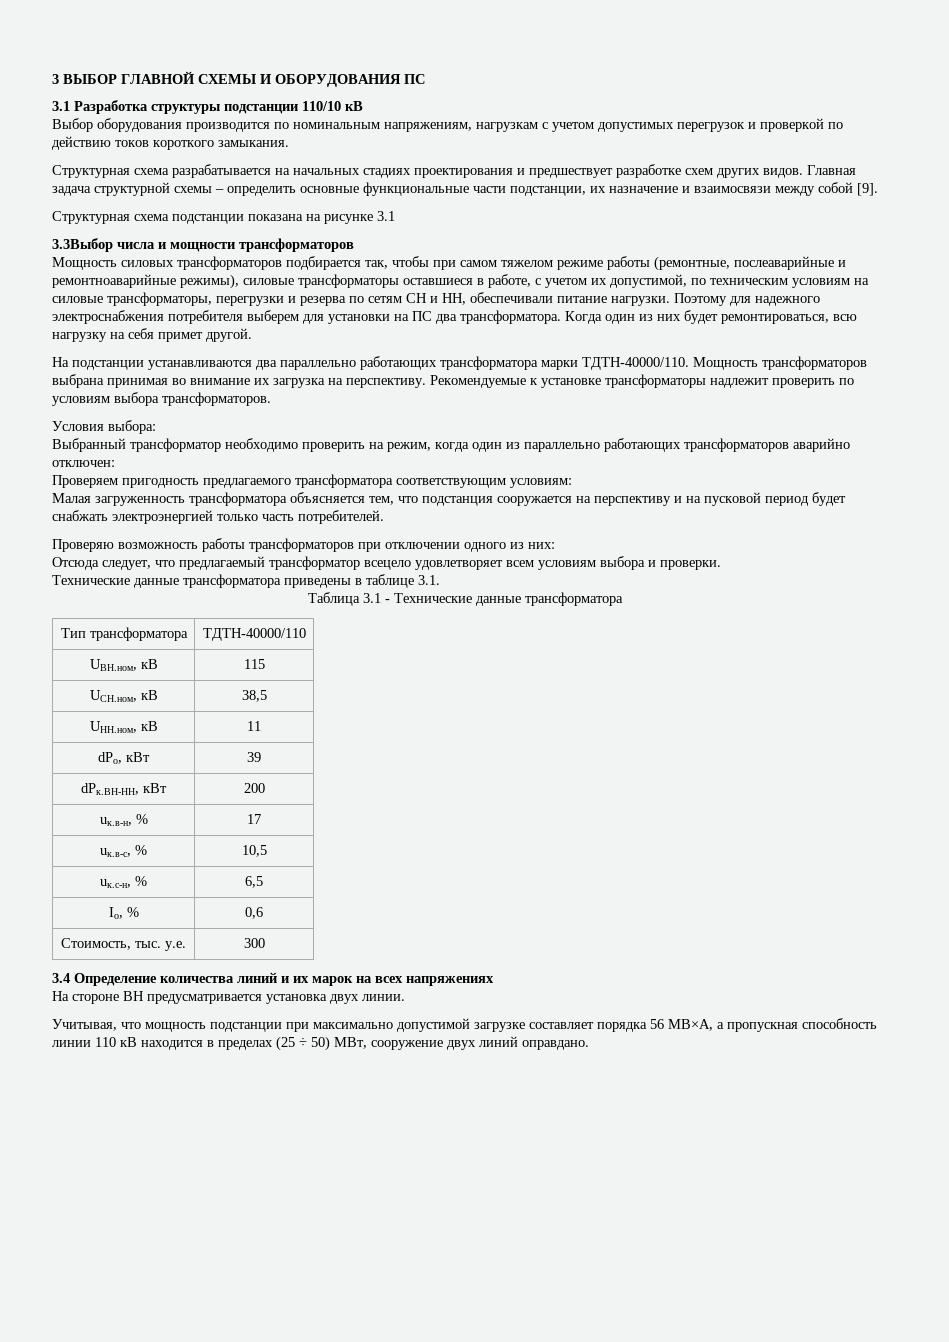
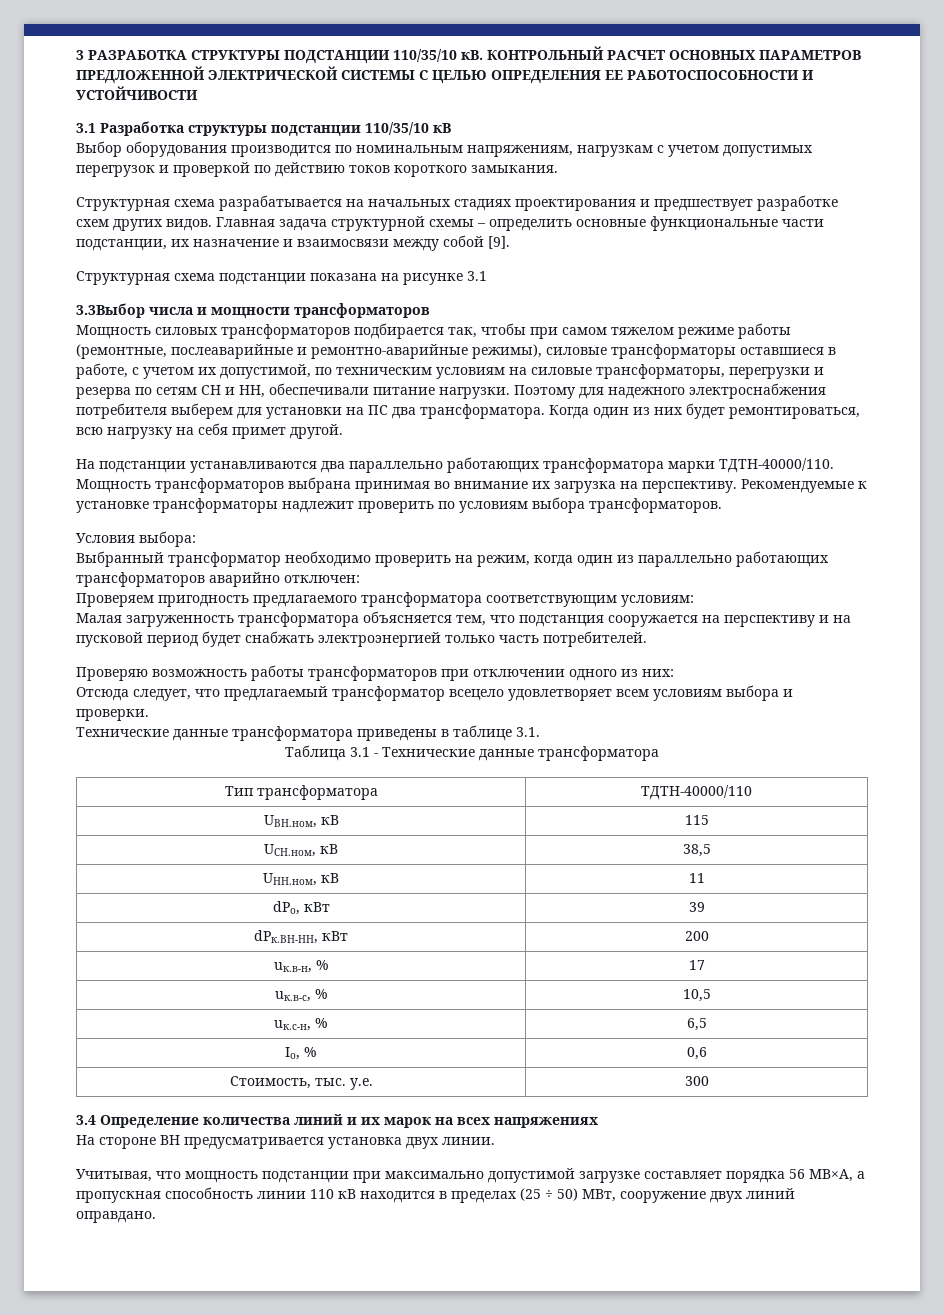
- 3 ВЫБОР ГЛАВНОЙ СХЕМЫ И ОБОРУДОВАНИЯ ПС
+ 3 РАЗРАБОТКА СТРУКТУРЫ ПОДСТАНЦИИ 110/35/10 кВ. КОНТРОЛЬНЫЙ РАСЧЕТ ОСНОВНЫХ ПАРАМЕТРОВ ПРЕДЛОЖЕННОЙ ЭЛЕКТРИЧЕСКОЙ СИСТЕМЫ С ЦЕЛЬЮ ОПРЕДЕЛЕНИЯ ЕЕ РАБОТОСПОСОБНОСТИ И УСТОЙЧИВОСТИ
- 3.1 Разработка структуры подстанции 110/10 кВ
+ 3.1 Разработка структуры подстанции 110/35/10 кВ
- Мощность силовых трансформаторов подбирается так, чтобы при самом тяжелом режиме работы (ремонтные, послеаварийные и ремонтноаварийные режимы), силовые трансформаторы оставшиеся в работе, с учетом их допустимой, по техническим условиям на силовые трансформаторы, перегрузки и резерва по сетям СН и НН, обеспечивали питание нагрузки.
+ Мощность силовых трансформаторов подбирается так, чтобы при самом тяжелом режиме работы (ремонтные, послеаварийные и ремонтно-аварийные режимы), силовые трансформаторы оставшиеся в работе, с учетом их допустимой, по техническим условиям на силовые трансформаторы, перегрузки и резерва по сетям СН и НН, обеспечивали питание нагрузки.

